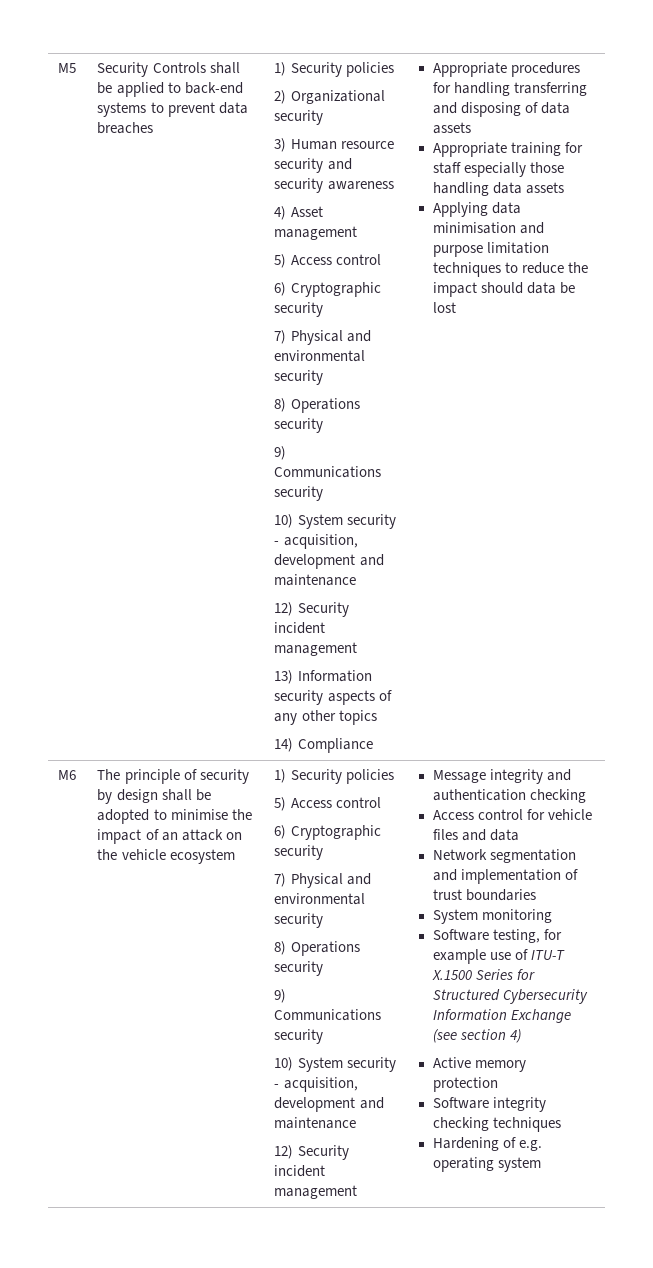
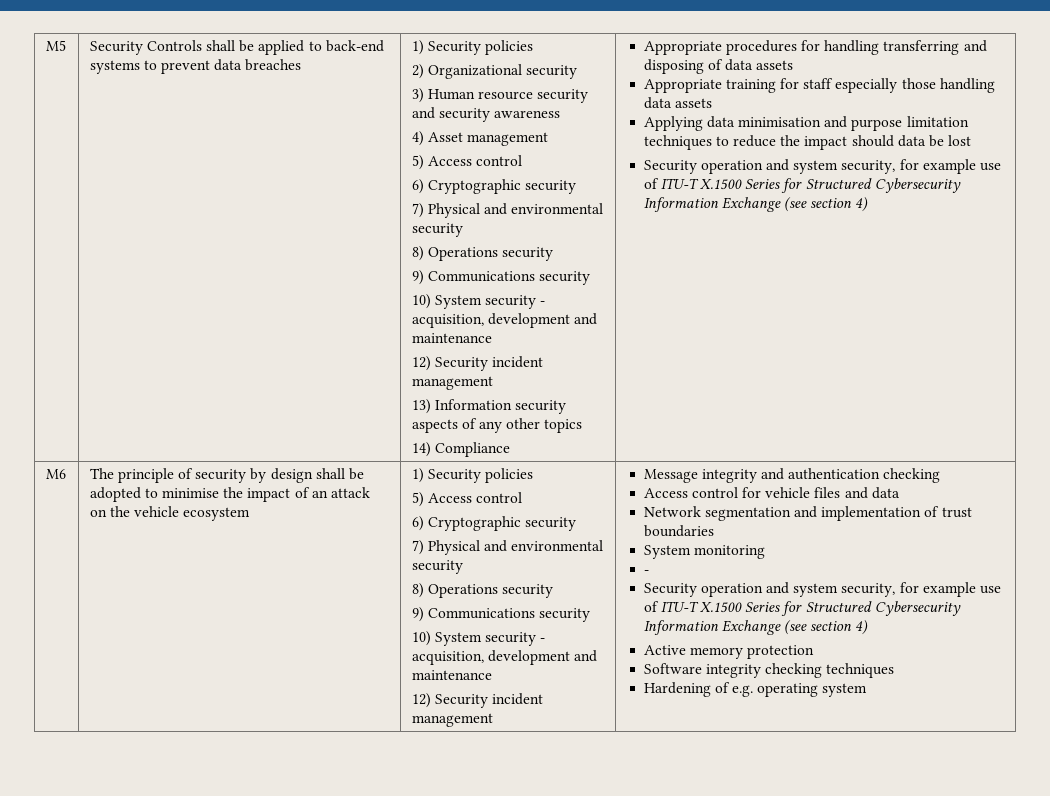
  Applying data minimisation and purpose limitation techniques to reduce the impact should data be lost
+ Security operation and system security, for example use of ITU-T X.1500 Series for Structured Cybersecurity Information Exchange (see section 4)
  System monitoring
- Software testing, for example use of ITU-T X.1500 Series for Structured Cybersecurity Information Exchange (see section 4)
+ -
+ Security operation and system security, for example use of ITU-T X.1500 Series for Structured Cybersecurity Information Exchange (see section 4)

